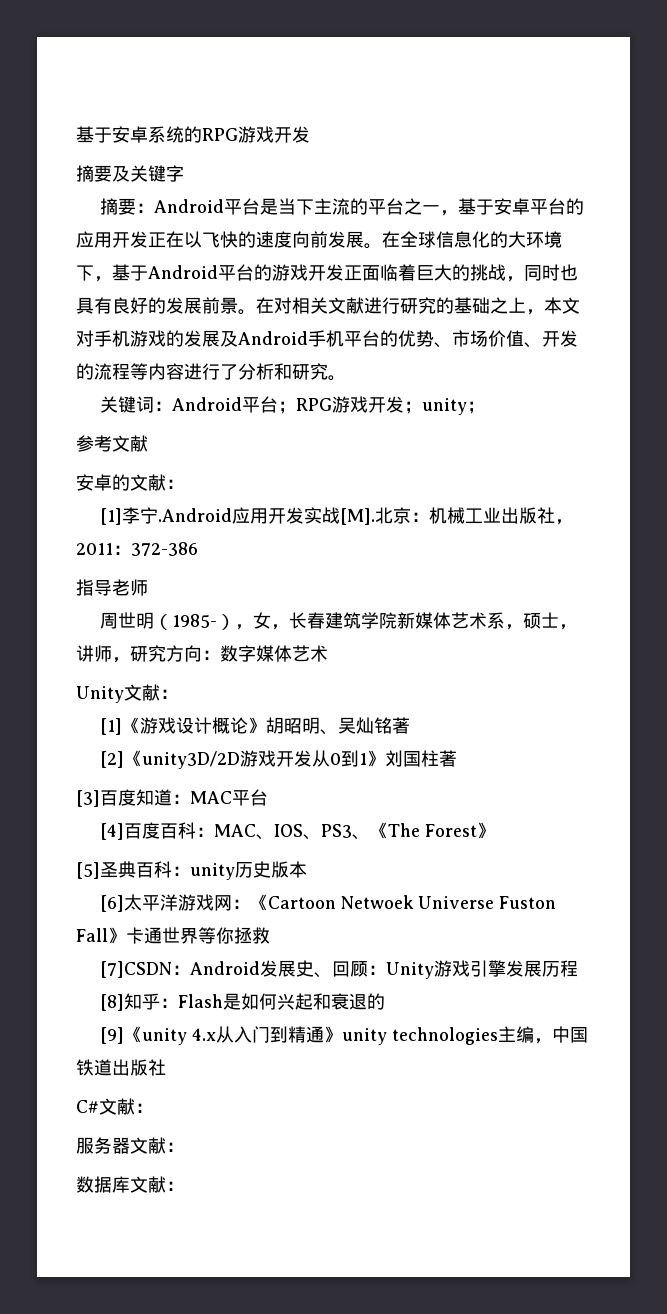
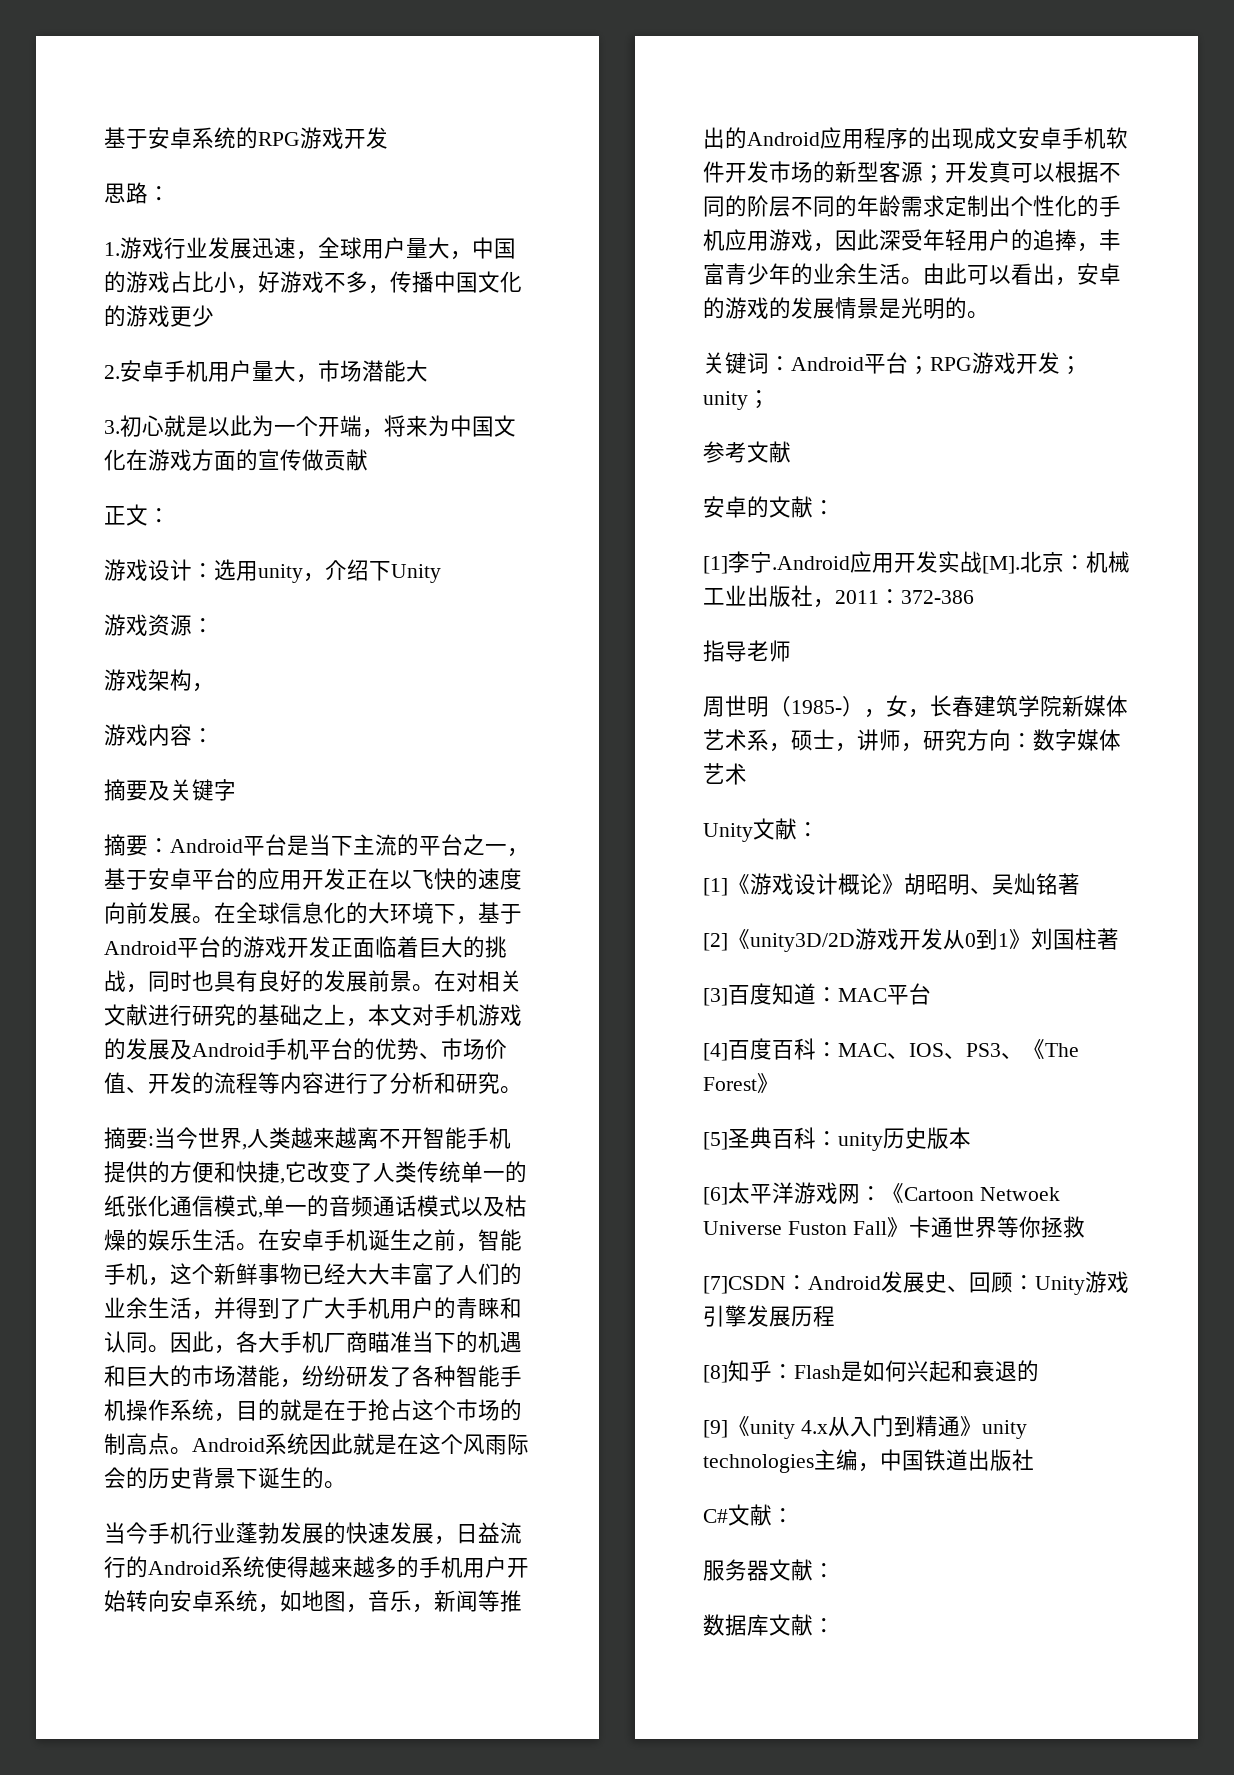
+ 思路：
+ 1.游戏行业发展迅速，全球用户量大，中国的游戏占比小，好游戏不多，传播中国文化的游戏更少
+ 2.安卓手机用户量大，市场潜能大
+ 3.初心就是以此为一个开端，将来为中国文化在游戏方面的宣传做贡献
+ 正文：
+ 游戏设计：选用unity，介绍下Unity
+ 游戏资源：
+ 游戏架构，
+ 游戏内容：
+ 摘要:当今世界,人类越来越离不开智能手机提供的方便和快捷,它改变了人类传统单一的纸张化通信模式,单一的音频通话模式以及枯燥的娱乐生活。在安卓手机诞生之前，智能手机，这个新鲜事物已经大大丰富了人们的业余生活，并得到了广大手机用户的青睐和认同。因此，各大手机厂商瞄准当下的机遇和巨大的市场潜能，纷纷研发了各种智能手机操作系统，目的就是在于抢占这个市场的制高点。Android系统因此就是在这个风雨际会的历史背景下诞生的。
+ 当今手机行业蓬勃发展的快速发展，日益流行的Android系统使得越来越多的手机用户开始转向安卓系统，如地图，音乐，新闻等推出的Android应用程序的出现成文安卓手机软件开发市场的新型客源；开发真可以根据不同的阶层不同的年龄需求定制出个性化的手机应用游戏，因此深受年轻用户的追捧，丰富青少年的业余生活。由此可以看出，安卓的游戏的发展情景是光明的。

